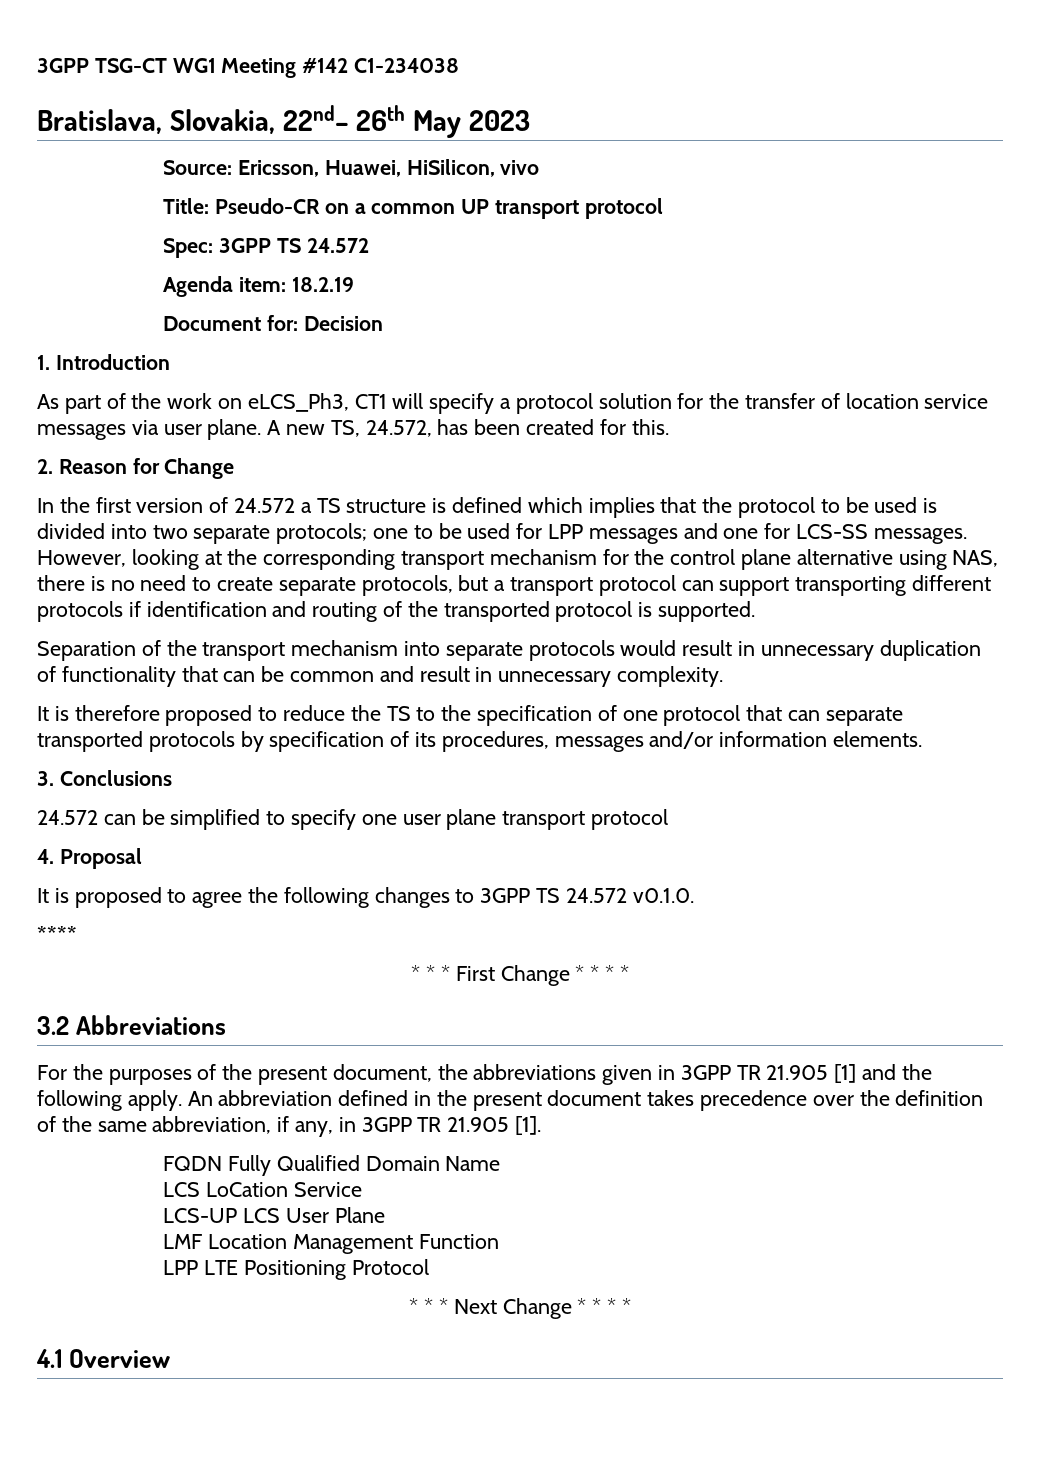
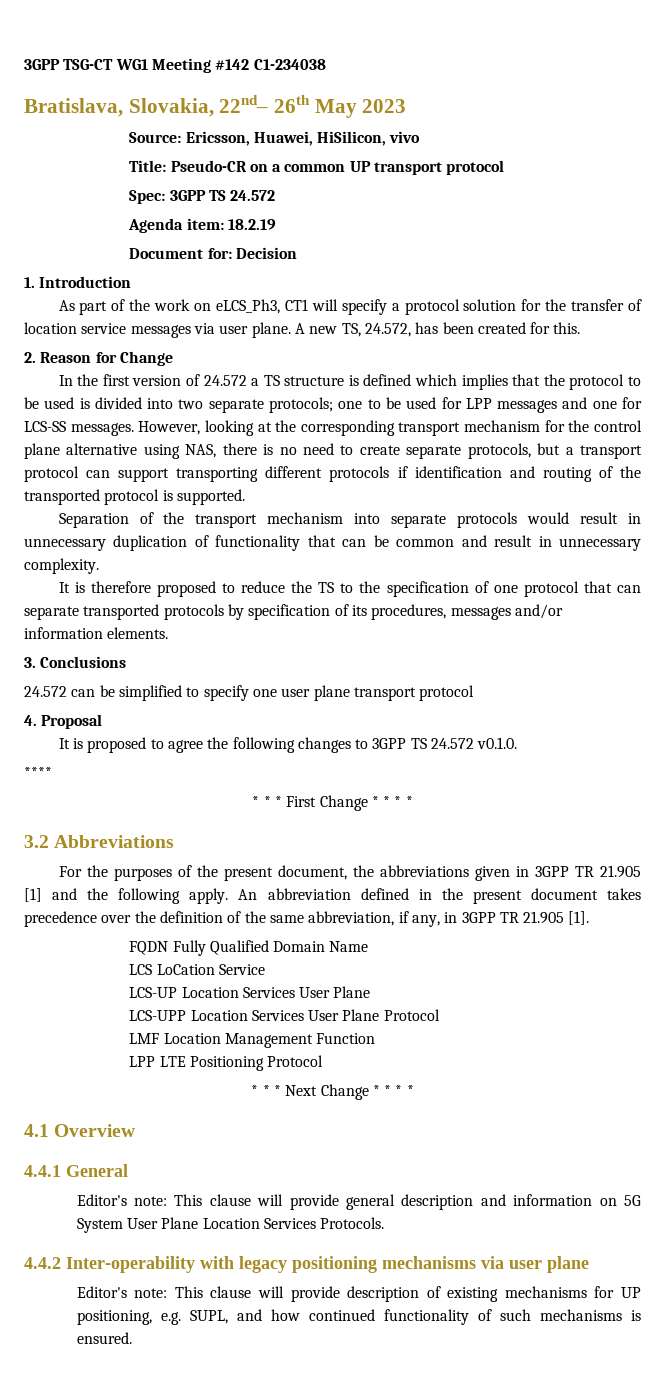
- LCS-UP LCS User Plane
+ LCS-UP Location Services User Plane
+ LCS-UPP Location Services User Plane Protocol
+ 4.4.1 General
+ Editor's note: This clause will provide general description and information on 5G System User Plane Location Services Protocols.
+ 4.4.2 Inter-operability with legacy positioning mechanisms via user plane
+ Editor's note: This clause will provide description of existing mechanisms for UP positioning, e.g. SUPL, and how continued functionality of such mechanisms is ensured.

